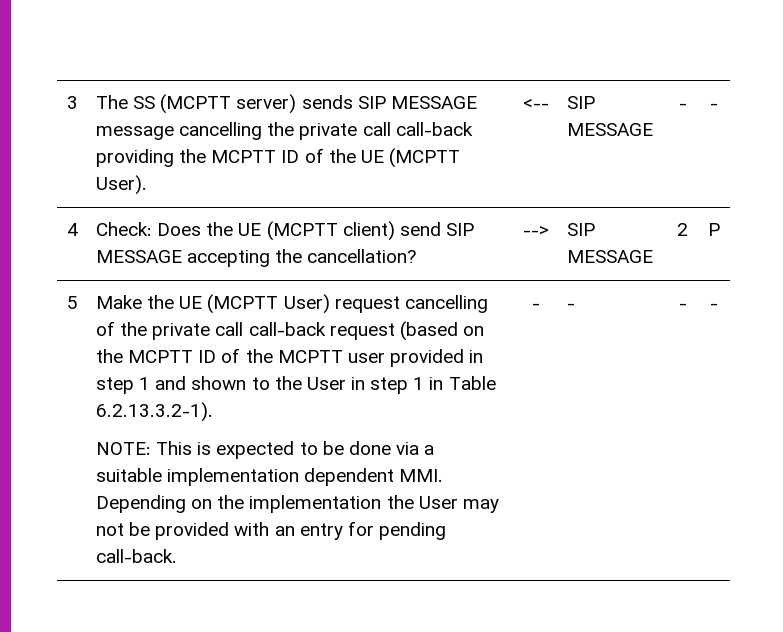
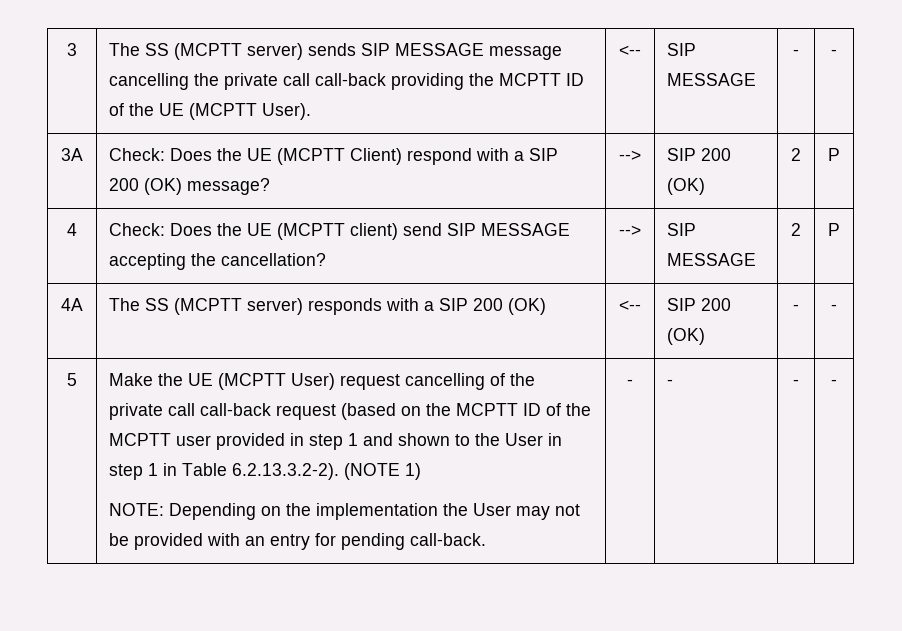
+ 3A | Check: Does the UE (MCPTT Client) respond with a SIP 200 (OK) message? | --> | SIP 200 (OK) | 2 | P
+ 4A | The SS (MCPTT server) responds with a SIP 200 (OK) | <-- | SIP 200 (OK) | - | -
- Make the UE (MCPTT User) request cancelling of the private call call-back request (based on the MCPTT ID of the MCPTT user provided in step 1 and shown to the User in step 1 in Table 6.2.13.3.2-1).
- NOTE: This is expected to be done via a suitable implementation dependent MMI. Depending on the implementation the User may not be provided with an entry for pending call-back.
+ Make the UE (MCPTT User) request cancelling of the private call call-back request (based on the MCPTT ID of the MCPTT user provided in step 1 and shown to the User in step 1 in Table 6.2.13.3.2-2). (NOTE 1)
+ NOTE: Depending on the implementation the User may not be provided with an entry for pending call-back.

